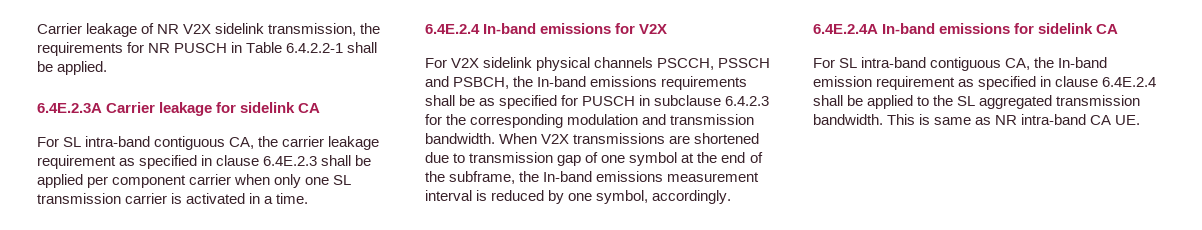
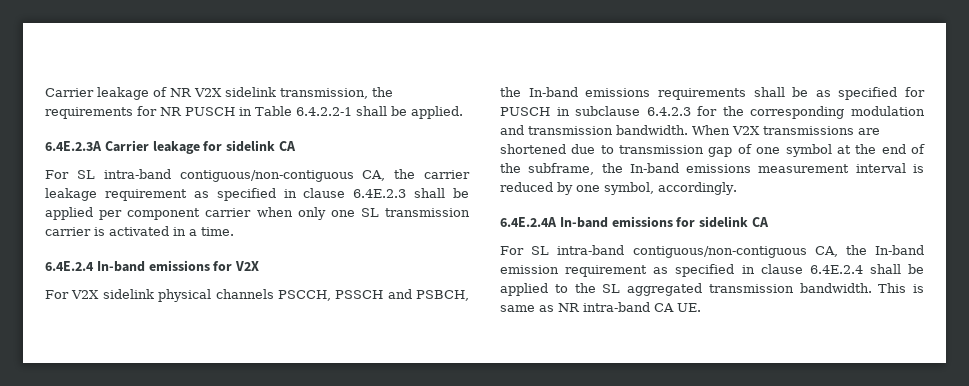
- For SL intra-band contiguous CA, the carrier leakage requirement as specified in clause 6.4E.2.3 shall be applied per component carrier when only one SL transmission carrier is activated in a time.
+ For SL intra-band contiguous/non-contiguous CA, the carrier leakage requirement as specified in clause 6.4E.2.3 shall be applied per component carrier when only one SL transmission carrier is activated in a time.
- For SL intra-band contiguous CA, the In-band emission requirement as specified in clause 6.4E.2.4 shall be applied to the SL aggregated transmission bandwidth.
+ For SL intra-band contiguous/non-contiguous CA, the In-band emission requirement as specified in clause 6.4E.2.4 shall be applied to the SL aggregated transmission bandwidth.

